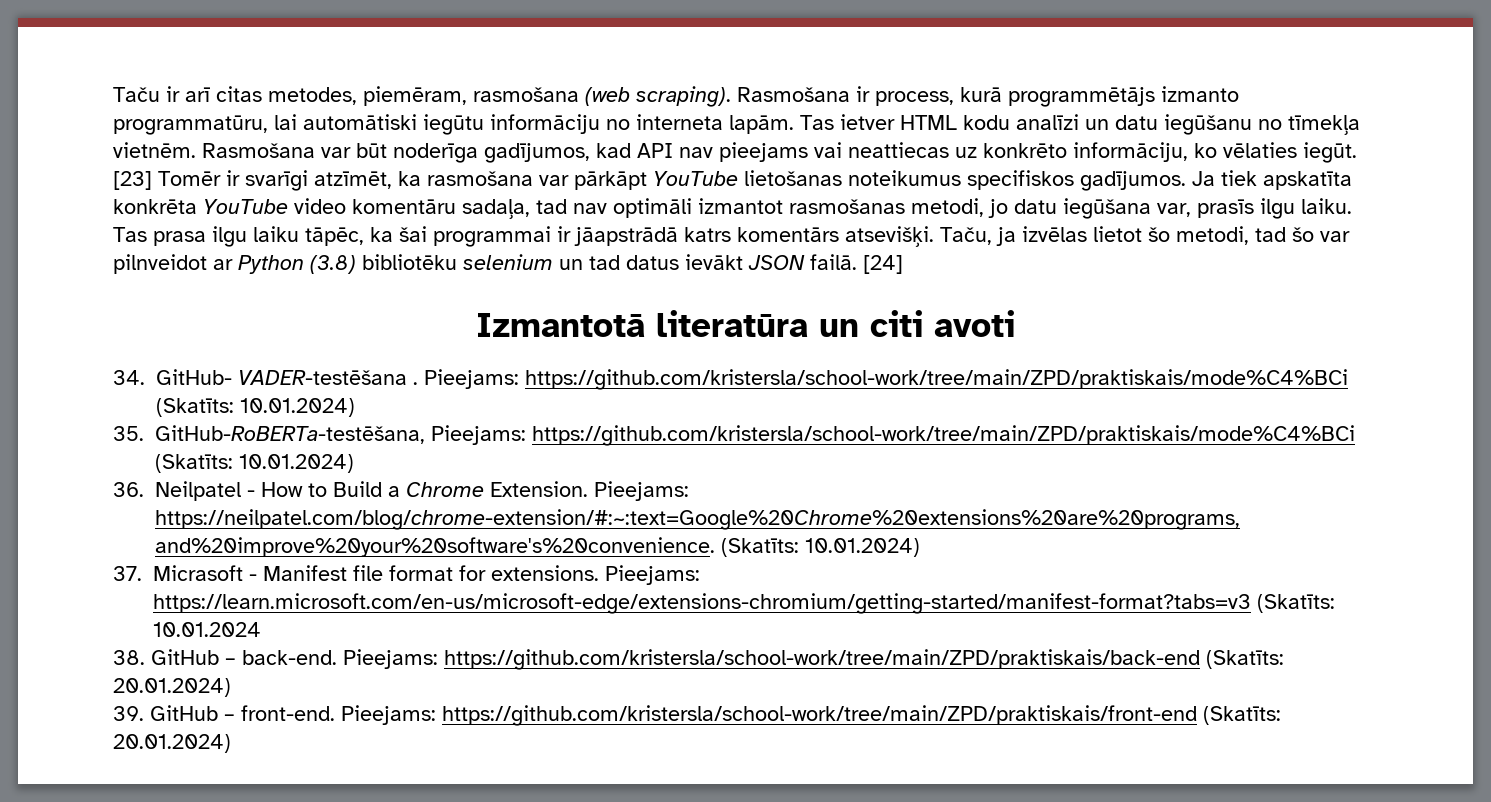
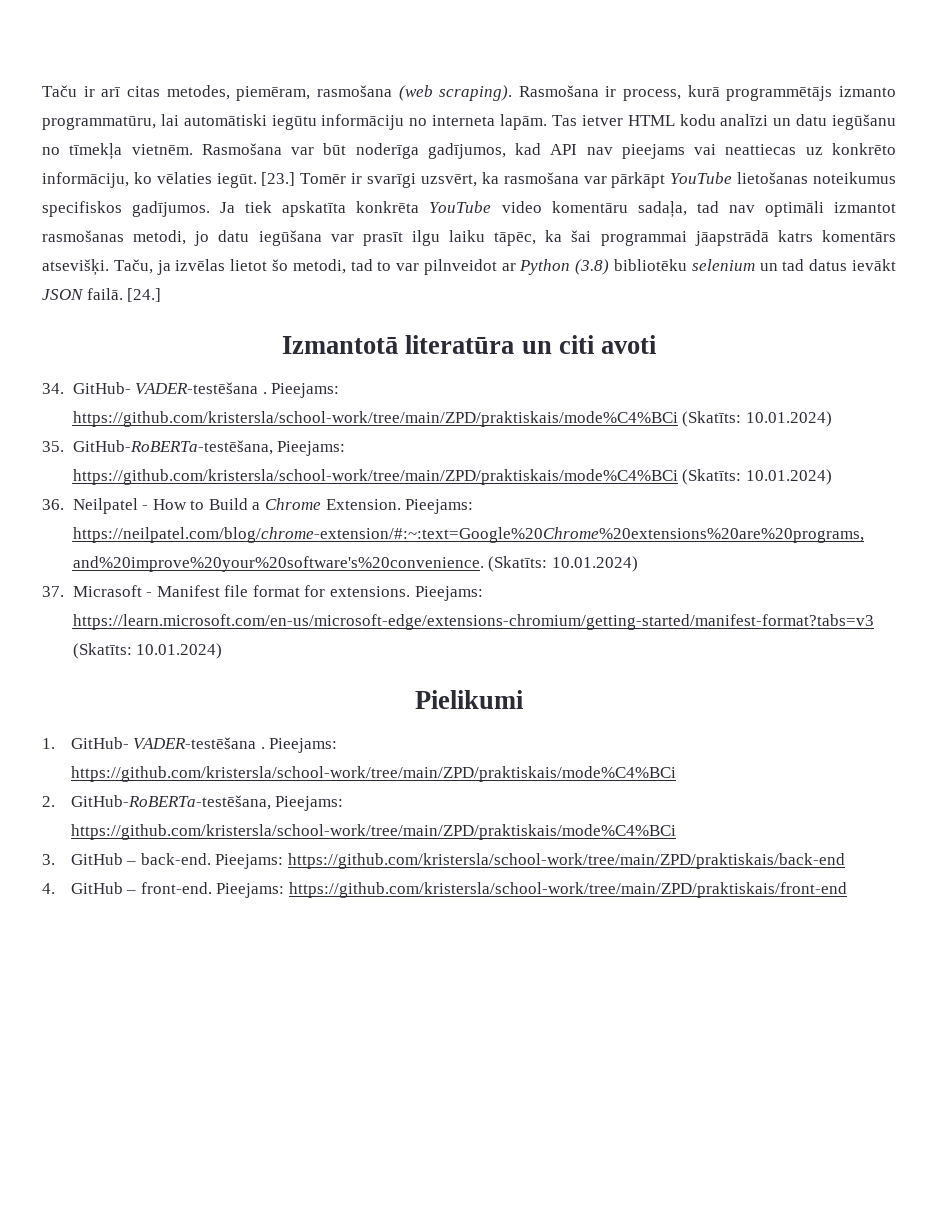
- [23] Tomēr ir svarīgi atzīmēt, ka rasmošana var pārkāpt YouTube lietošanas noteikumus specifiskos gadījumos.
+ [23.] Tomēr ir svarīgi uzsvērt, ka rasmošana var pārkāpt YouTube lietošanas noteikumus specifiskos gadījumos.
- Ja tiek apskatīta konkrēta YouTube video komentāru sadaļa, tad nav optimāli izmantot rasmošanas metodi, jo datu iegūšana var, prasīs ilgu laiku. Tas prasa ilgu laiku tāpēc, ka šai programmai ir jāapstrādā katrs komentārs atsevišķi.
+ Ja tiek apskatīta konkrēta YouTube video komentāru sadaļa, tad nav optimāli izmantot rasmošanas metodi, jo datu iegūšana var prasīt ilgu laiku tāpēc, ka šai programmai jāapstrādā katrs komentārs atsevišķi.
- Taču, ja izvēlas lietot šo metodi, tad šo var pilnveidot ar Python (3.8) bibliotēku selenium un tad datus ievākt JSON failā.
+ Taču, ja izvēlas lietot šo metodi, tad to var pilnveidot ar Python (3.8) bibliotēku selenium un tad datus ievākt JSON failā.
- [24]
+ [24.]
- Pieejams: https://learn.microsoft.com/en-us/microsoft-edge/extensions-chromium/getting-started/manifest-format?tabs=v3 (Skatīts: 10.01.2024
- 38. GitHub – back-end.
+ Pieejams: https://learn.microsoft.com/en-us/microsoft-edge/extensions-chromium/getting-started/manifest-format?tabs=v3 (Skatīts: 10.01.2024)
+ Pielikumi
+ 1. GitHub- VADER-testēšana . Pieejams: https://github.com/kristersla/school-work/tree/main/ZPD/praktiskais/mode%C4%BCi
+ 2. GitHub-RoBERTa-testēšana, Pieejams: https://github.com/kristersla/school-work/tree/main/ZPD/praktiskais/mode%C4%BCi
+ 3. GitHub – back-end.
- Pieejams: https://github.com/kristersla/school-work/tree/main/ZPD/praktiskais/back-end (Skatīts: 20.01.2024)
- 39. GitHub – front-end.
+ Pieejams: https://github.com/kristersla/school-work/tree/main/ZPD/praktiskais/back-end
+ 4. GitHub – front-end.
- Pieejams: https://github.com/kristersla/school-work/tree/main/ZPD/praktiskais/front-end (Skatīts: 20.01.2024)
+ Pieejams: https://github.com/kristersla/school-work/tree/main/ZPD/praktiskais/front-end

